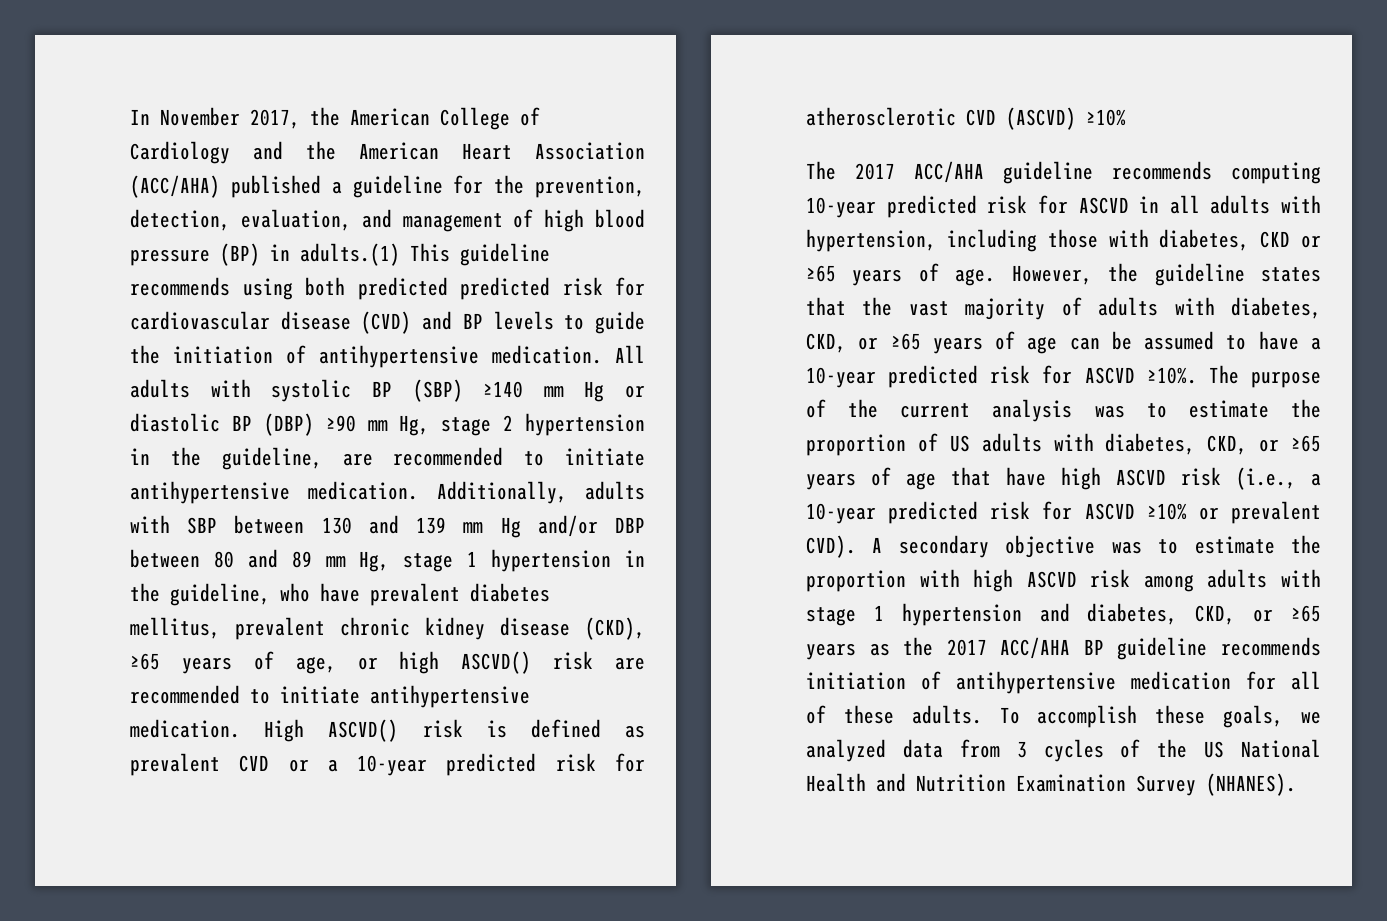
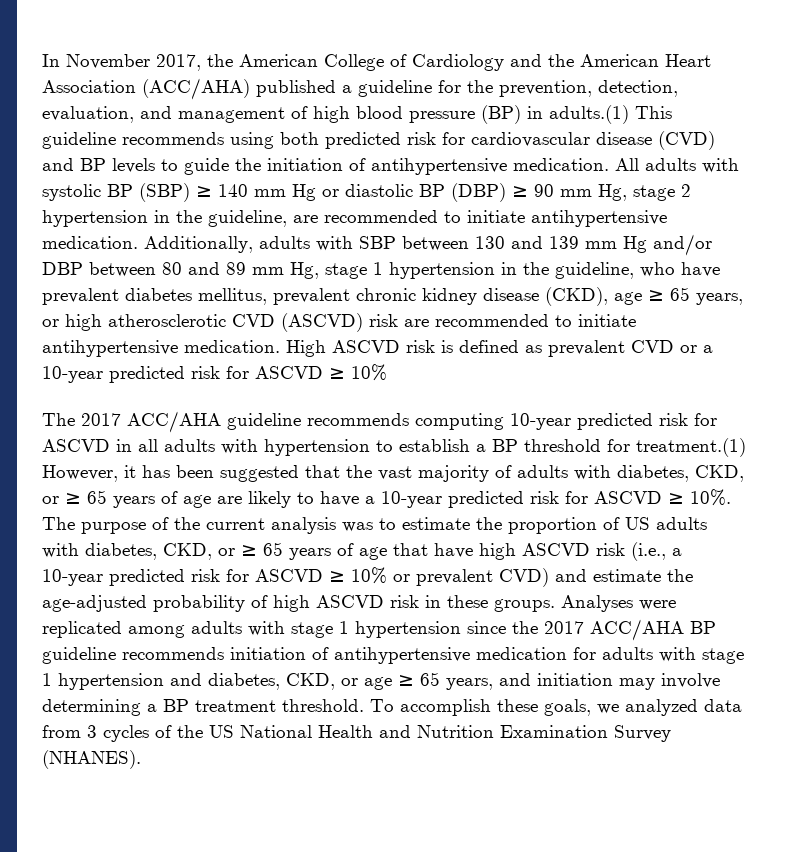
- In November 2017, the American College of Cardiology and the American Heart Association (ACC/AHA) published a guideline for the prevention, detection, evaluation, and management of high blood pressure (BP) in adults.(1) This guideline recommends using both predicted predicted risk for cardiovascular disease (CVD) and BP levels to guide the initiation of antihypertensive medication.
+ In November 2017, the American College of Cardiology and the American Heart Association (ACC/AHA) published a guideline for the prevention, detection, evaluation, and management of high blood pressure (BP) in adults.(1) This guideline recommends using both predicted risk for cardiovascular disease (CVD) and BP levels to guide the initiation of antihypertensive medication.
- All adults with systolic BP (SBP) ≥140 mm Hg or diastolic BP (DBP) ≥90 mm Hg, stage 2 hypertension in the guideline, are recommended to initiate antihypertensive medication.
+ All adults with systolic BP (SBP) ≥ 140 mm Hg or diastolic BP (DBP) ≥ 90 mm Hg, stage 2 hypertension in the guideline, are recommended to initiate antihypertensive medication.
- Additionally, adults with SBP between 130 and 139 mm Hg and/or DBP between 80 and 89 mm Hg, stage 1 hypertension in the guideline, who have prevalent diabetes mellitus, prevalent chronic kidney disease (CKD), ≥65 years of age, or high ASCVD() risk are recommended to initiate antihypertensive medication.
+ Additionally, adults with SBP between 130 and 139 mm Hg and/or DBP between 80 and 89 mm Hg, stage 1 hypertension in the guideline, who have prevalent diabetes mellitus, prevalent chronic kidney disease (CKD), age ≥ 65 years, or high atherosclerotic CVD (ASCVD) risk are recommended to initiate antihypertensive medication.
- High ASCVD() risk is defined as prevalent CVD or a 10-year predicted risk for atherosclerotic CVD (ASCVD) ≥10%
+ High ASCVD risk is defined as prevalent CVD or a 10-year predicted risk for ASCVD ≥ 10%
- The 2017 ACC/AHA guideline recommends computing 10-year predicted risk for ASCVD in all adults with hypertension, including those with diabetes, CKD or ≥65 years of age. However, the guideline states that the vast majority of adults with diabetes, CKD, or ≥65 years of age can be assumed to have a 10-year predicted risk for ASCVD ≥10%.
+ The 2017 ACC/AHA guideline recommends computing 10-year predicted risk for ASCVD in all adults with hypertension to establish a BP threshold for treatment.(1) However, it has been suggested that the vast majority of adults with diabetes, CKD, or ≥ 65 years of age are likely to have a 10-year predicted risk for ASCVD ≥ 10%.
- The purpose of the current analysis was to estimate the proportion of US adults with diabetes, CKD, or ≥65 years of age that have high ASCVD risk (i.e., a 10-year predicted risk for ASCVD ≥10% or prevalent CVD). A secondary objective was to estimate the proportion with high ASCVD risk among adults with stage 1 hypertension and diabetes, CKD, or ≥65 years as the 2017 ACC/AHA BP guideline recommends initiation of antihypertensive medication for all of these adults.
+ The purpose of the current analysis was to estimate the proportion of US adults with diabetes, CKD, or ≥ 65 years of age that have high ASCVD risk (i.e., a 10-year predicted risk for ASCVD ≥ 10% or prevalent CVD) and estimate the age-adjusted probability of high ASCVD risk in these groups. Analyses were replicated among adults with stage 1 hypertension since the 2017 ACC/AHA BP guideline recommends initiation of antihypertensive medication for adults with stage 1 hypertension and diabetes, CKD, or age ≥ 65 years, and initiation may involve determining a BP treatment threshold.

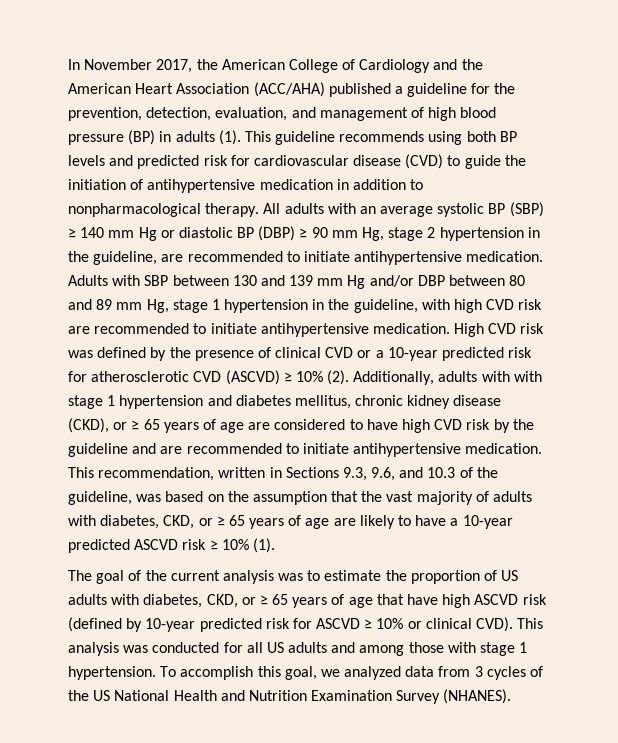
- In November 2017, the American College of Cardiology and the American Heart Association (ACC/AHA) published a guideline for the prevention, detection, evaluation, and management of high blood pressure (BP) in adults.(1) This guideline recommends using both predicted risk for cardiovascular disease (CVD) and BP levels to guide the initiation of antihypertensive medication.
+ In November 2017, the American College of Cardiology and the American Heart Association (ACC/AHA) published a guideline for the prevention, detection, evaluation, and management of high blood pressure (BP) in adults (1). This guideline recommends using both BP levels and predicted risk for cardiovascular disease (CVD) to guide the initiation of antihypertensive medication in addition to nonpharmacological therapy.
- All adults with systolic BP (SBP) ≥ 140 mm Hg or diastolic BP (DBP) ≥ 90 mm Hg, stage 2 hypertension in the guideline, are recommended to initiate antihypertensive medication.
+ All adults with an average systolic BP (SBP) ≥ 140 mm Hg or diastolic BP (DBP) ≥ 90 mm Hg, stage 2 hypertension in the guideline, are recommended to initiate antihypertensive medication.
- Additionally, adults with SBP between 130 and 139 mm Hg and/or DBP between 80 and 89 mm Hg, stage 1 hypertension in the guideline, who have prevalent diabetes mellitus, prevalent chronic kidney disease (CKD), age ≥ 65 years, or high atherosclerotic CVD (ASCVD) risk are recommended to initiate antihypertensive medication.
+ Adults with SBP between 130 and 139 mm Hg and/or DBP between 80 and 89 mm Hg, stage 1 hypertension in the guideline, with high CVD risk are recommended to initiate antihypertensive medication.
- High ASCVD risk is defined as prevalent CVD or a 10-year predicted risk for ASCVD ≥ 10%
- The 2017 ACC/AHA guideline recommends computing 10-year predicted risk for ASCVD in all adults with hypertension to establish a BP threshold for treatment.(1) However, it has been suggested that the vast majority of adults with diabetes, CKD, or ≥ 65 years of age are likely to have a 10-year predicted risk for ASCVD ≥ 10%. The purpose of the current analysis was to estimate the proportion of US adults with diabetes, CKD, or ≥ 65 years of age that have high ASCVD risk (i.e., a 10-year predicted risk for ASCVD ≥ 10% or prevalent CVD) and estimate the age-adjusted probability of high ASCVD risk in these groups. Analyses were replicated among adults with stage 1 hypertension since the 2017 ACC/AHA BP guideline recommends initiation of antihypertensive medication for adults with stage 1 hypertension and diabetes, CKD, or age ≥ 65 years, and initiation may involve determining a BP treatment threshold. To accomplish these goals, we analyzed data from 3 cycles of the US National Health and Nutrition Examination Survey (NHANES).
+ High CVD risk was defined by the presence of clinical CVD or a 10-year predicted risk for atherosclerotic CVD (ASCVD) ≥ 10% (2). Additionally, adults with with stage 1 hypertension and diabetes mellitus, chronic kidney disease (CKD), or ≥ 65 years of age are considered to have high CVD risk by the guideline and are recommended to initiate antihypertensive medication. This recommendation, written in Sections 9.3, 9.6, and 10.3 of the guideline, was based on the assumption that the vast majority of adults with diabetes, CKD, or ≥ 65 years of age are likely to have a 10-year predicted ASCVD risk ≥ 10% (1).
+ The goal of the current analysis was to estimate the proportion of US adults with diabetes, CKD, or ≥ 65 years of age that have high ASCVD risk (defined by 10-year predicted risk for ASCVD ≥ 10% or clinical CVD). This analysis was conducted for all US adults and among those with stage 1 hypertension. To accomplish this goal, we analyzed data from 3 cycles of the US National Health and Nutrition Examination Survey (NHANES).

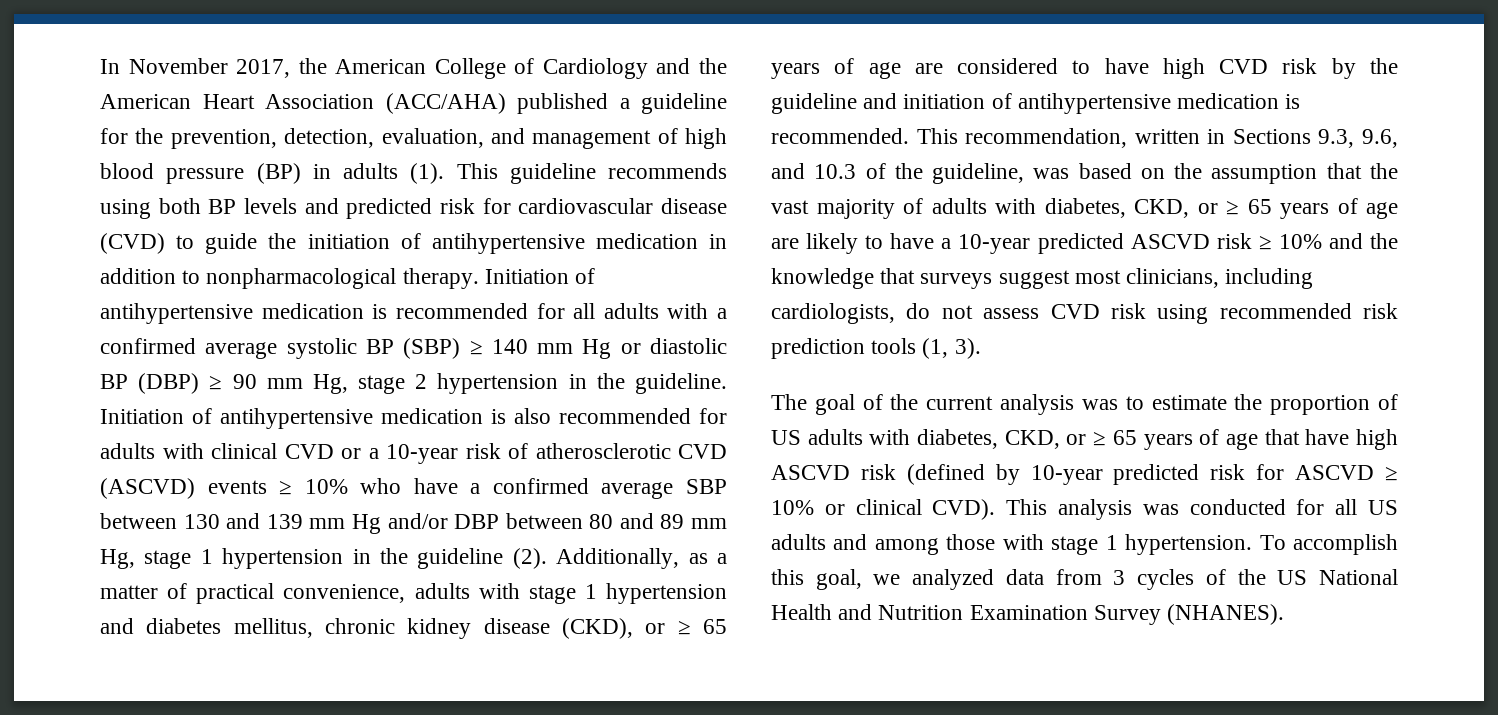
- All adults with an average systolic BP (SBP) ≥ 140 mm Hg or diastolic BP (DBP) ≥ 90 mm Hg, stage 2 hypertension in the guideline, are recommended to initiate antihypertensive medication. Adults with SBP between 130 and 139 mm Hg and/or DBP between 80 and 89 mm Hg, stage 1 hypertension in the guideline, with high CVD risk are recommended to initiate antihypertensive medication. High CVD risk was defined by the presence of clinical CVD or a 10-year predicted risk for atherosclerotic CVD (ASCVD) ≥ 10% (2). Additionally, adults with with stage 1 hypertension and diabetes mellitus, chronic kidney disease (CKD), or ≥ 65 years of age are considered to have high CVD risk by the guideline and are recommended to initiate antihypertensive medication.
+ Initiation of antihypertensive medication is recommended for all adults with a confirmed average systolic BP (SBP) ≥ 140 mm Hg or diastolic BP (DBP) ≥ 90 mm Hg, stage 2 hypertension in the guideline. Initiation of antihypertensive medication is also recommended for adults with clinical CVD or a 10-year risk of atherosclerotic CVD (ASCVD) events ≥ 10% who have a confirmed average SBP between 130 and 139 mm Hg and/or DBP between 80 and 89 mm Hg, stage 1 hypertension in the guideline (2). Additionally, as a matter of practical convenience, adults with stage 1 hypertension and diabetes mellitus, chronic kidney disease (CKD), or ≥ 65 years of age are considered to have high CVD risk by the guideline and initiation of antihypertensive medication is recommended.
- This recommendation, written in Sections 9.3, 9.6, and 10.3 of the guideline, was based on the assumption that the vast majority of adults with diabetes, CKD, or ≥ 65 years of age are likely to have a 10-year predicted ASCVD risk ≥ 10% (1).
+ This recommendation, written in Sections 9.3, 9.6, and 10.3 of the guideline, was based on the assumption that the vast majority of adults with diabetes, CKD, or ≥ 65 years of age are likely to have a 10-year predicted ASCVD risk ≥ 10% and the knowledge that surveys suggest most clinicians, including cardiologists, do not assess CVD risk using recommended risk prediction tools (1, 3).

